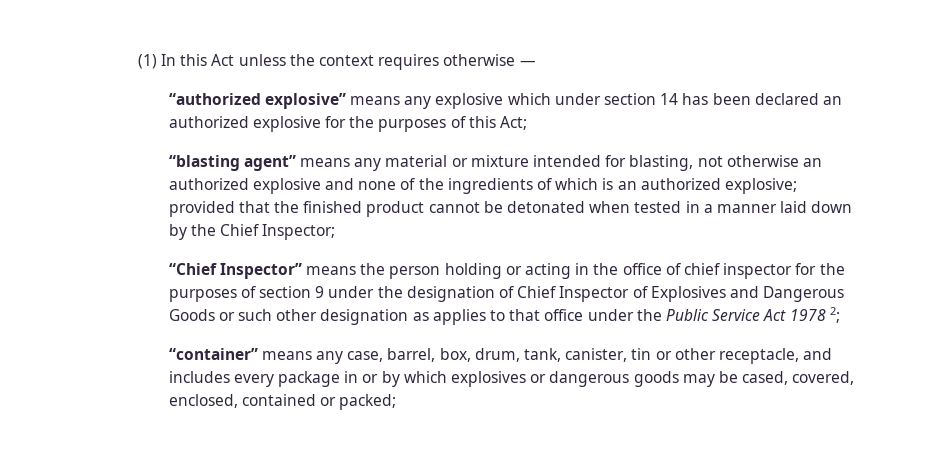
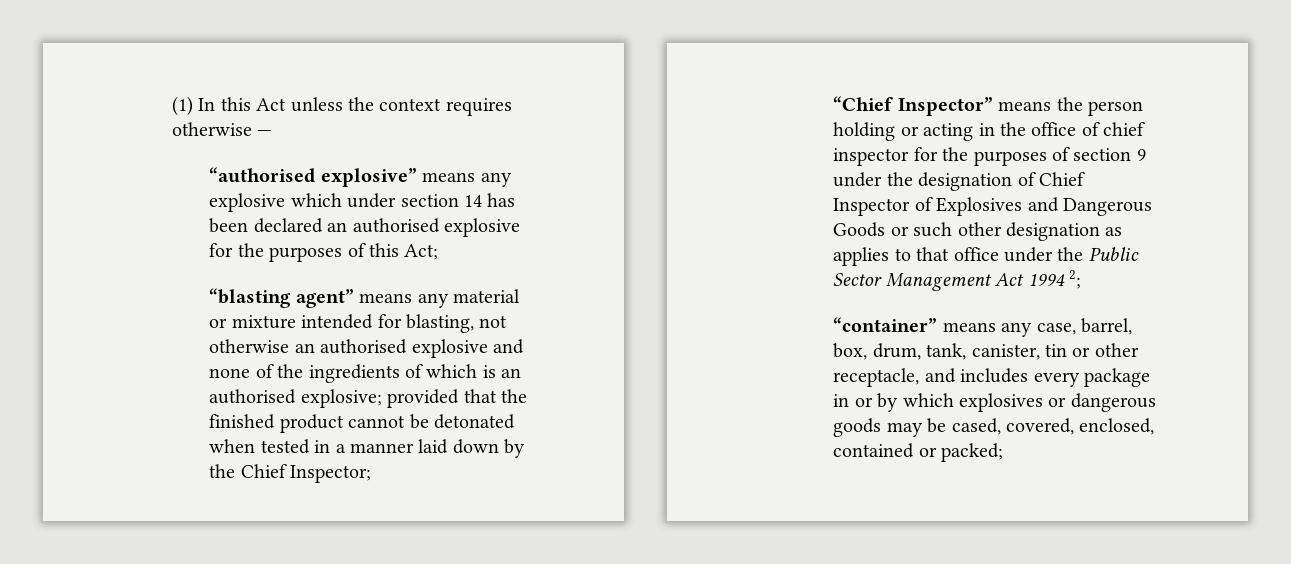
- “authorized explosive” means any explosive which under section 14 has been declared an authorized explosive for the purposes of this Act;
+ “authorised explosive” means any explosive which under section 14 has been declared an authorised explosive for the purposes of this Act;
- “blasting agent” means any material or mixture intended for blasting, not otherwise an authorized explosive and none of the ingredients of which is an authorized explosive; provided that the finished product cannot be detonated when tested in a manner laid down by the Chief Inspector;
+ “blasting agent” means any material or mixture intended for blasting, not otherwise an authorised explosive and none of the ingredients of which is an authorised explosive; provided that the finished product cannot be detonated when tested in a manner laid down by the Chief Inspector;
- “Chief Inspector” means the person holding or acting in the office of chief inspector for the purposes of section 9 under the designation of Chief Inspector of Explosives and Dangerous Goods or such other designation as applies to that office under the Public Service Act 1978 2;
+ “Chief Inspector” means the person holding or acting in the office of chief inspector for the purposes of section 9 under the designation of Chief Inspector of Explosives and Dangerous Goods or such other designation as applies to that office under the Public Sector Management Act 1994 2;

